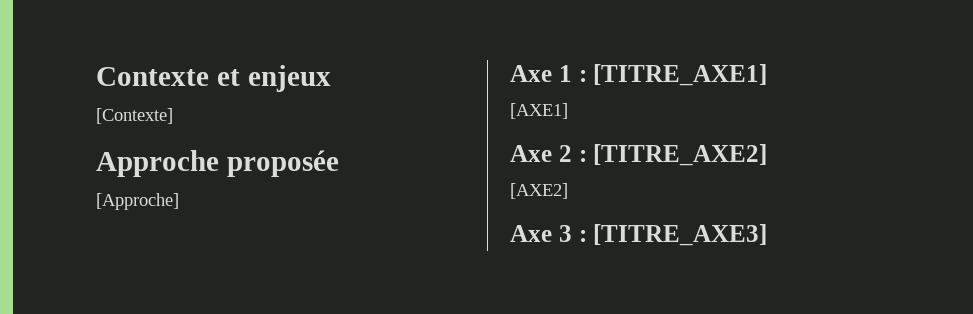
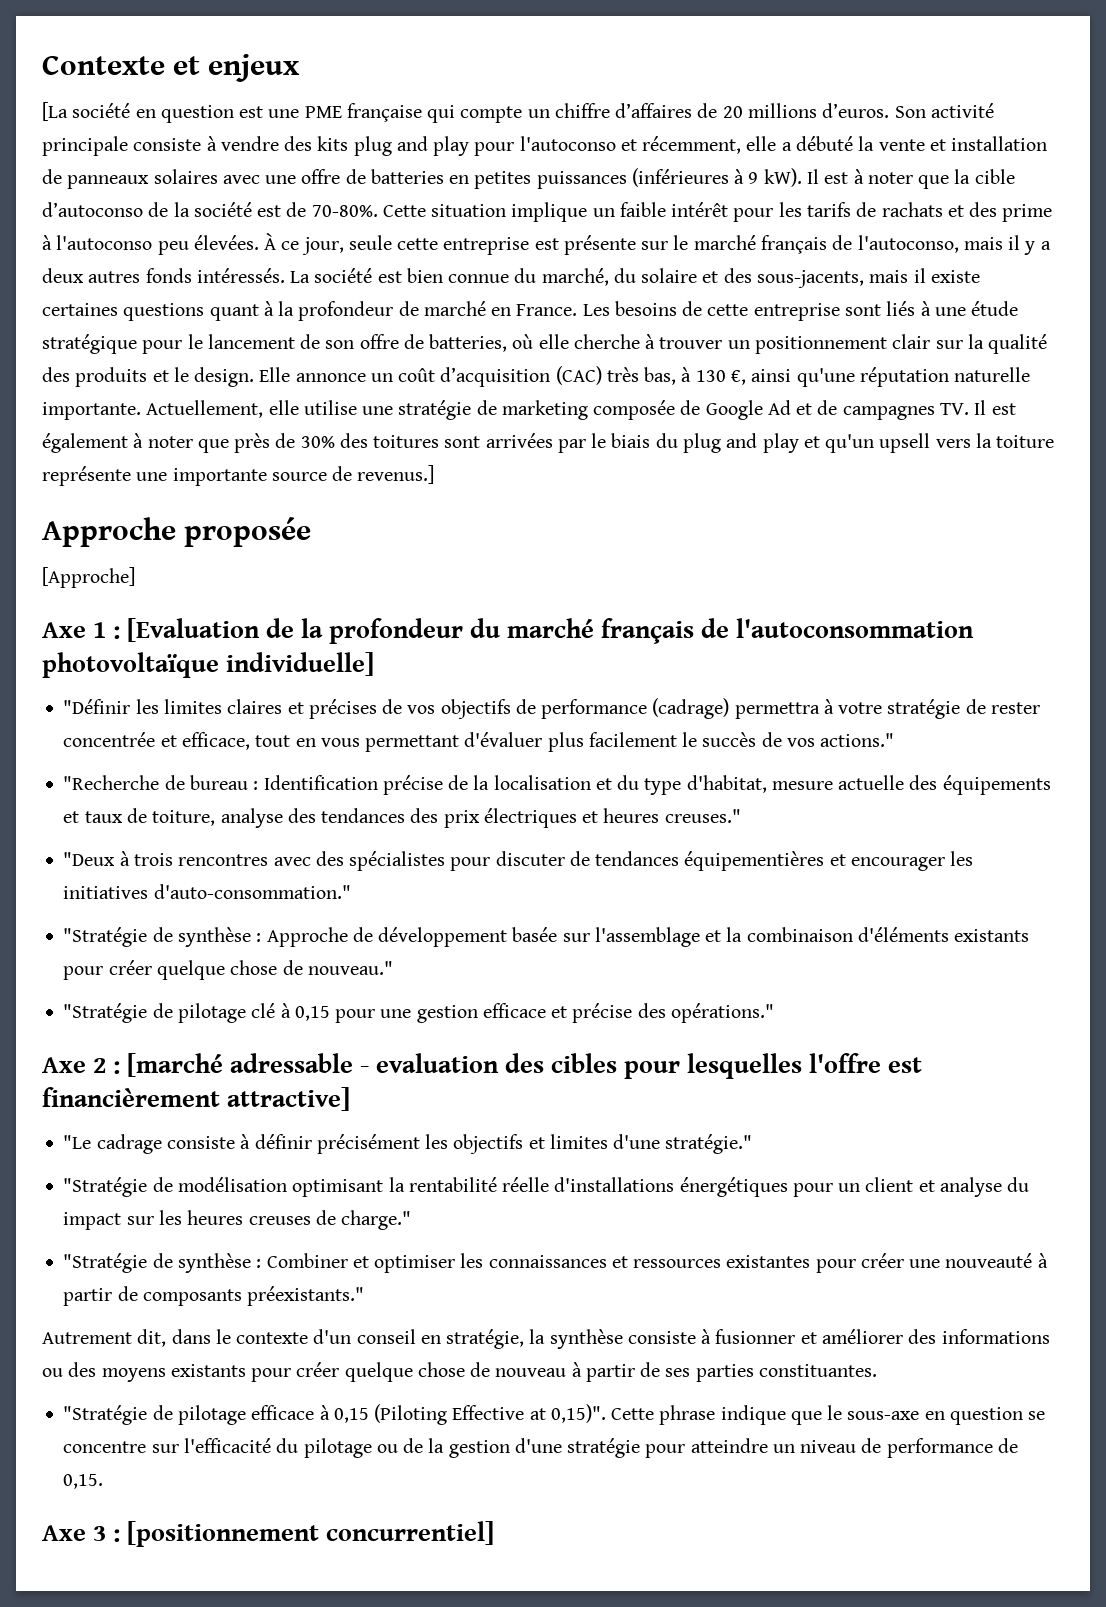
- [Contexte]
+ [La société en question est une PME française qui compte un chiffre d’affaires de 20 millions d’euros. Son activité principale consiste à vendre des kits plug and play pour l'autoconso et récemment, elle a débuté la vente et installation de panneaux solaires avec une offre de batteries en petites puissances (inférieures à 9 kW). Il est à noter que la cible d’autoconso de la société est de 70-80%. Cette situation implique un faible intérêt pour les tarifs de rachats et des prime à l'autoconso peu élevées. À ce jour, seule cette entreprise est présente sur le marché français de l'autoconso, mais il y a deux autres fonds intéressés. La société est bien connue du marché, du solaire et des sous-jacents, mais il existe certaines questions quant à la profondeur de marché en France. Les besoins de cette entreprise sont liés à une étude stratégique pour le lancement de son offre de batteries, où elle cherche à trouver un positionnement clair sur la qualité des produits et le design. Elle annonce un coût d’acquisition (CAC) très bas, à 130 €, ainsi qu'une réputation naturelle importante. Actuellement, elle utilise une stratégie de marketing composée de Google Ad et de campagnes TV. Il est également à noter que près de 30% des toitures sont arrivées par le biais du plug and play et qu'un upsell vers la toiture représente une importante source de revenus.]
- Axe 1 : [TITRE_AXE1]
- [AXE1]
- Axe 2 : [TITRE_AXE2]
- [AXE2]
+ Axe 1 : [Evaluation de la profondeur du marché français de l'autoconsommation photovoltaïque individuelle]
+ "Définir les limites claires et précises de vos objectifs de performance (cadrage) permettra à votre stratégie de rester concentrée et efficace, tout en vous permettant d'évaluer plus facilement le succès de vos actions."
+ "Recherche de bureau : Identification précise de la localisation et du type d'habitat, mesure actuelle des équipements et taux de toiture, analyse des tendances des prix électriques et heures creuses."
+ "Deux à trois rencontres avec des spécialistes pour discuter de tendances équipementières et encourager les initiatives d'auto-consommation."
+ "Stratégie de synthèse : Approche de développement basée sur l'assemblage et la combinaison d'éléments existants pour créer quelque chose de nouveau."
+ "Stratégie de pilotage clé à 0,15 pour une gestion efficace et précise des opérations."
+ Axe 2 : [marché adressable - evaluation des cibles pour lesquelles l'offre est financièrement attractive]
+ "Le cadrage consiste à définir précisément les objectifs et limites d'une stratégie."
+ "Stratégie de modélisation optimisant la rentabilité réelle d'installations énergétiques pour un client et analyse du impact sur les heures creuses de charge."
+ "Stratégie de synthèse : Combiner et optimiser les connaissances et ressources existantes pour créer une nouveauté à partir de composants préexistants."
+ Autrement dit, dans le contexte d'un conseil en stratégie, la synthèse consiste à fusionner et améliorer des informations ou des moyens existants pour créer quelque chose de nouveau à partir de ses parties constituantes.
+ "Stratégie de pilotage efficace à 0,15 (Piloting Effective at 0,15)". Cette phrase indique que le sous-axe en question se concentre sur l'efficacité du pilotage ou de la gestion d'une stratégie pour atteindre un niveau de performance de 0,15.
- Axe 3 : [TITRE_AXE3]
+ Axe 3 : [positionnement concurrentiel]

